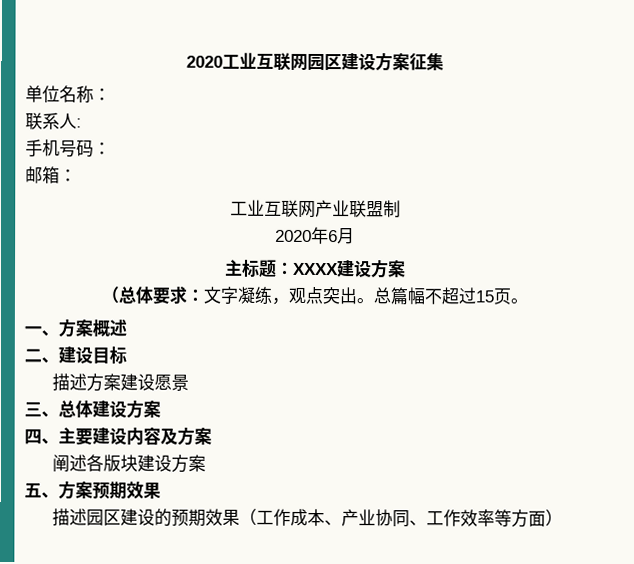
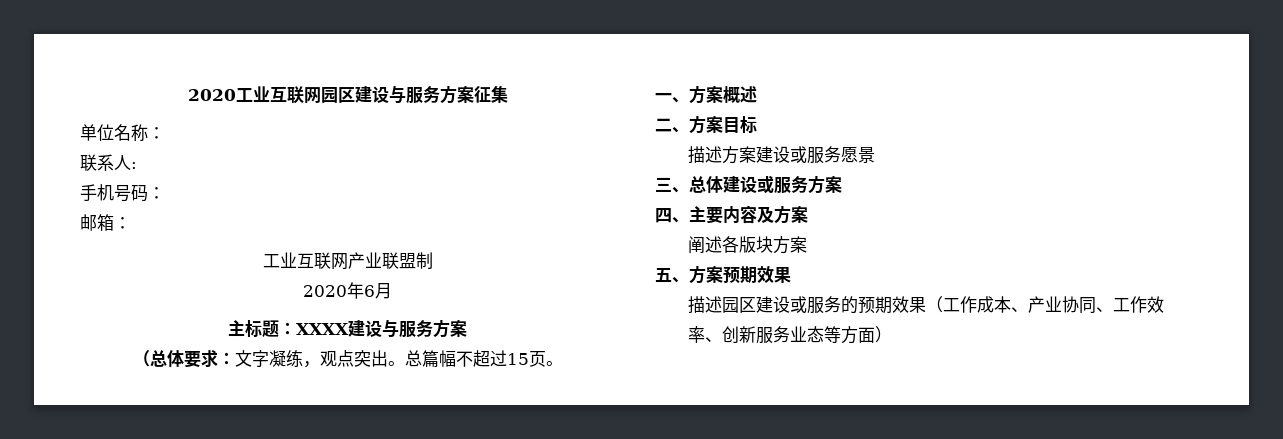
- 2020工业互联网园区建设方案征集
+ 2020工业互联网园区建设与服务方案征集
- 主标题：XXXX建设方案
+ 主标题：XXXX建设与服务方案
- 二、建设目标
+ 二、方案目标
- 描述方案建设愿景
+ 描述方案建设或服务愿景
- 三、总体建设方案
+ 三、总体建设或服务方案
- 四、主要建设内容及方案
+ 四、主要内容及方案
- 阐述各版块建设方案
+ 阐述各版块方案
- 描述园区建设的预期效果（工作成本、产业协同、工作效率等方面）
+ 描述园区建设或服务的预期效果（工作成本、产业协同、工作效率、创新服务业态等方面）

